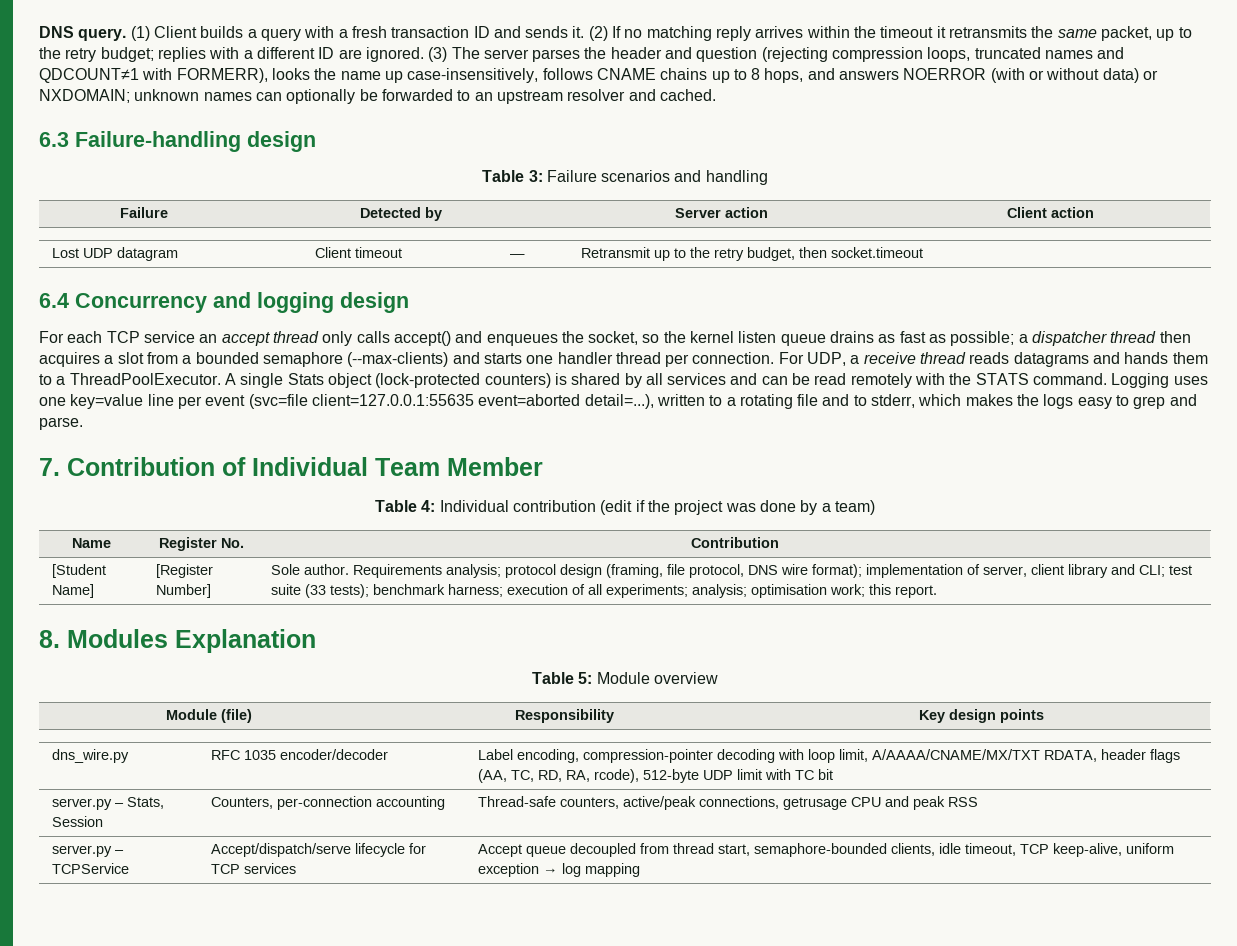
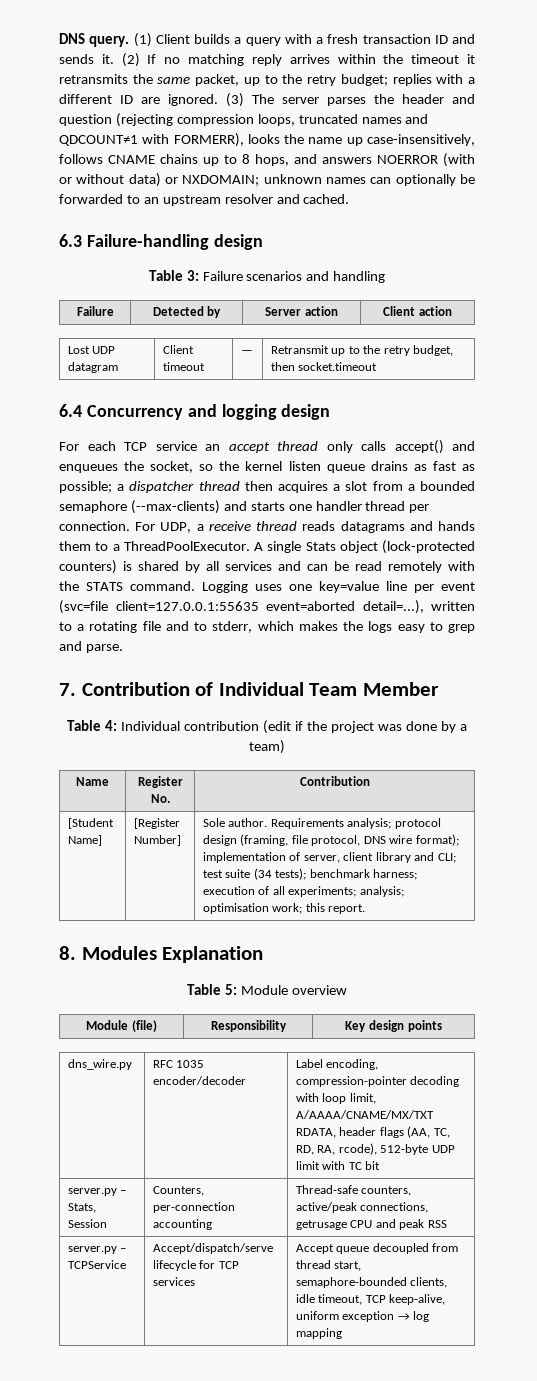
- [Student Name] | [Register Number] | Sole author. Requirements analysis; protocol design (framing, file protocol, DNS wire format); implementation of server, client library and CLI; test suite (33 tests); benchmark harness; execution of all experiments; analysis; optimisation work; this report.
+ [Student Name] | [Register Number] | Sole author. Requirements analysis; protocol design (framing, file protocol, DNS wire format); implementation of server, client library and CLI; test suite (34 tests); benchmark harness; execution of all experiments; analysis; optimisation work; this report.

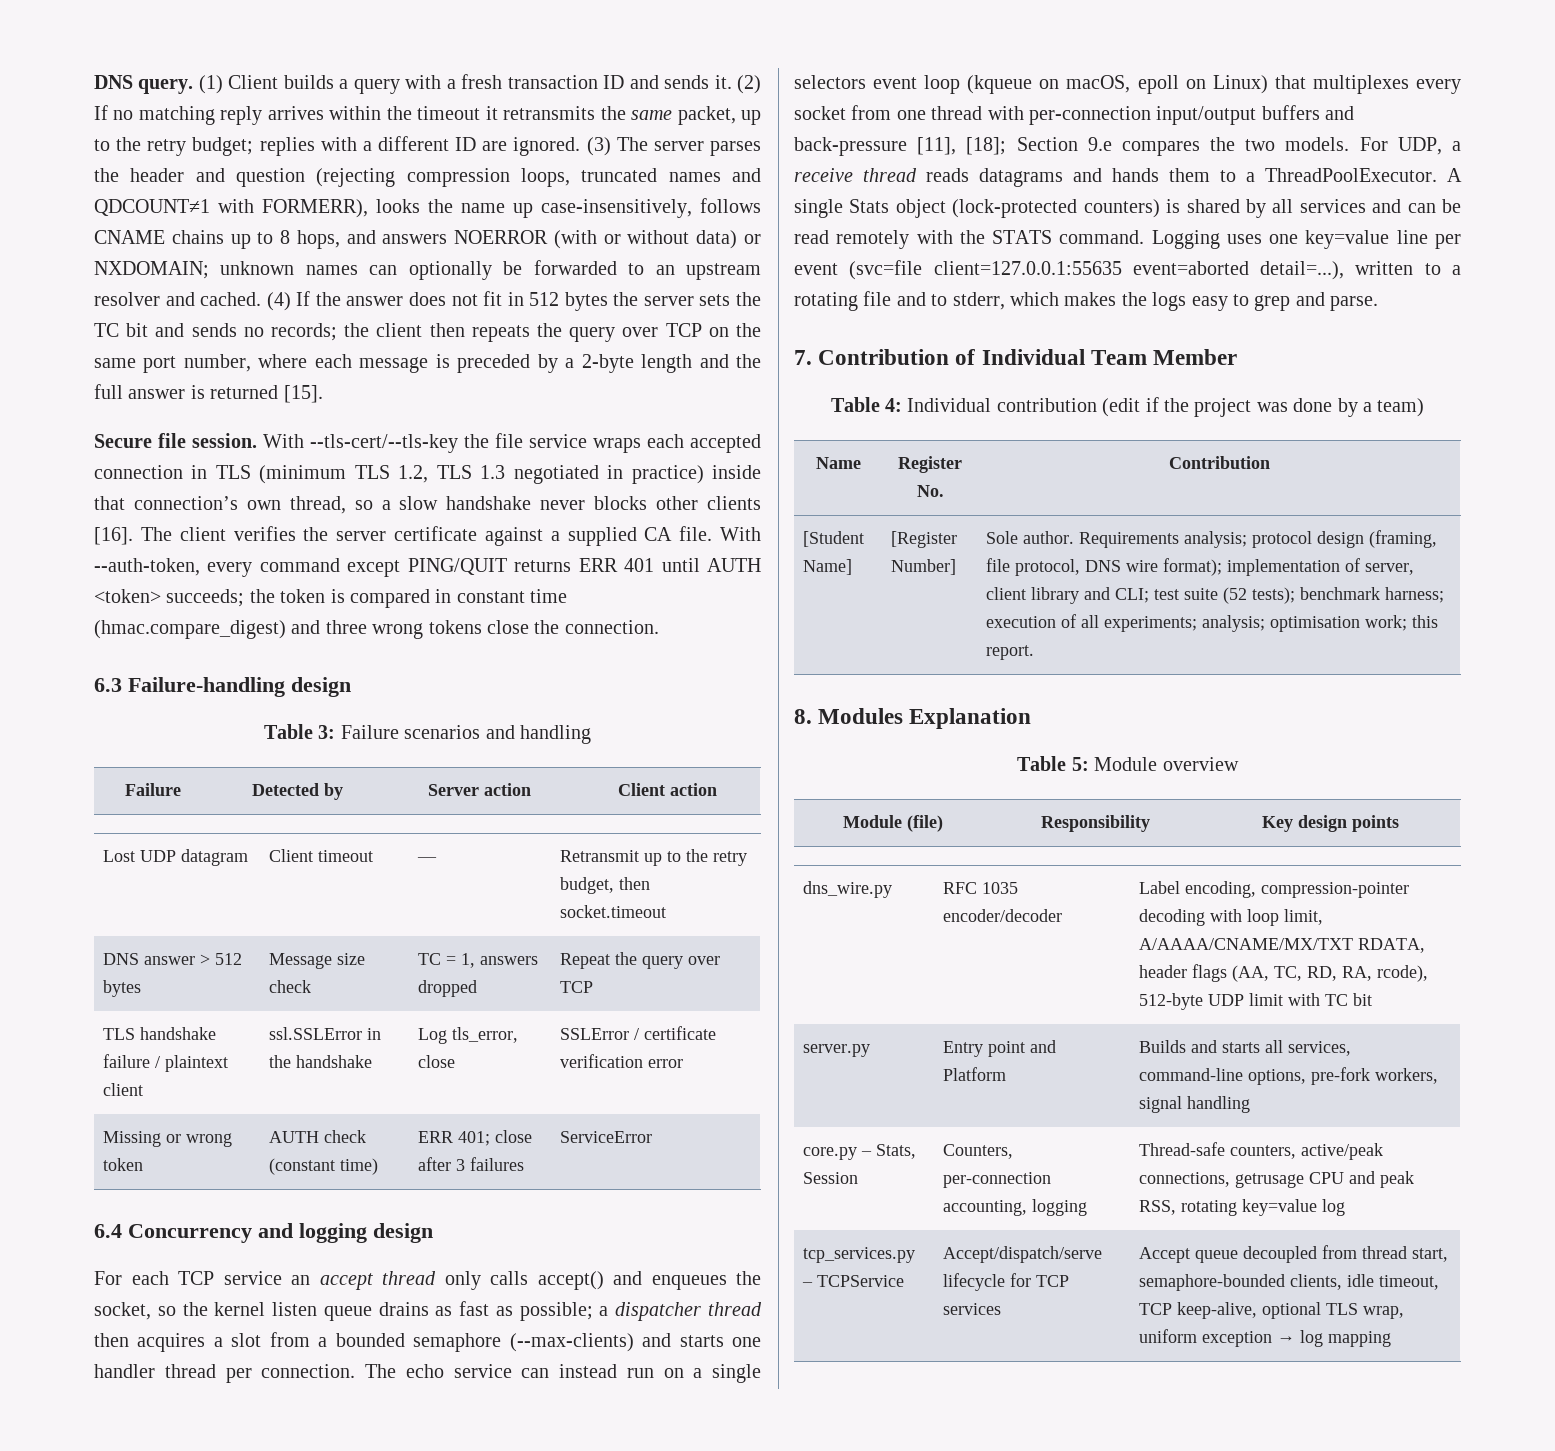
+ (4) If the answer does not fit in 512 bytes the server sets the TC bit and sends no records; the client then repeats the query over TCP on the same port number, where each message is preceded by a 2-byte length and the full answer is returned [15].
+ Secure file session. With --tls-cert/--tls-key the file service wraps each accepted connection in TLS (minimum TLS 1.2, TLS 1.3 negotiated in practice) inside that connection’s own thread, so a slow handshake never blocks other clients [16]. The client verifies the server certificate against a supplied CA file. With --auth-token, every command except PING/QUIT returns ERR 401 until AUTH <token> succeeds; the token is compared in constant time (hmac.compare_digest) and three wrong tokens close the connection.
+ DNS answer > 512 bytes | Message size check | TC = 1, answers dropped | Repeat the query over TCP
+ TLS handshake failure / plaintext client | ssl.SSLError in the handshake | Log tls_error, close | SSLError / certificate verification error
+ Missing or wrong token | AUTH check (constant time) | ERR 401; close after 3 failures | ServiceError
+ The echo service can instead run on a single selectors event loop (kqueue on macOS, epoll on Linux) that multiplexes every socket from one thread with per-connection input/output buffers and back-pressure [11], [18]; Section 9.e compares the two models.
- [Student Name] | [Register Number] | Sole author. Requirements analysis; protocol design (framing, file protocol, DNS wire format); implementation of server, client library and CLI; test suite (34 tests); benchmark harness; execution of all experiments; analysis; optimisation work; this report.
+ [Student Name] | [Register Number] | Sole author. Requirements analysis; protocol design (framing, file protocol, DNS wire format); implementation of server, client library and CLI; test suite (52 tests); benchmark harness; execution of all experiments; analysis; optimisation work; this report.
- server.py – Stats, Session | Counters, per-connection accounting | Thread-safe counters, active/peak connections, getrusage CPU and peak RSS
- server.py – TCPService | Accept/dispatch/serve lifecycle for TCP services | Accept queue decoupled from thread start, semaphore-bounded clients, idle timeout, TCP keep-alive, uniform exception → log mapping
+ server.py | Entry point and Platform | Builds and starts all services, command-line options, pre-fork workers, signal handling
+ core.py – Stats, Session | Counters, per-connection accounting, logging | Thread-safe counters, active/peak connections, getrusage CPU and peak RSS, rotating key=value log
+ tcp_services.py – TCPService | Accept/dispatch/serve lifecycle for TCP services | Accept queue decoupled from thread start, semaphore-bounded clients, idle timeout, TCP keep-alive, optional TLS wrap, uniform exception → log mapping

